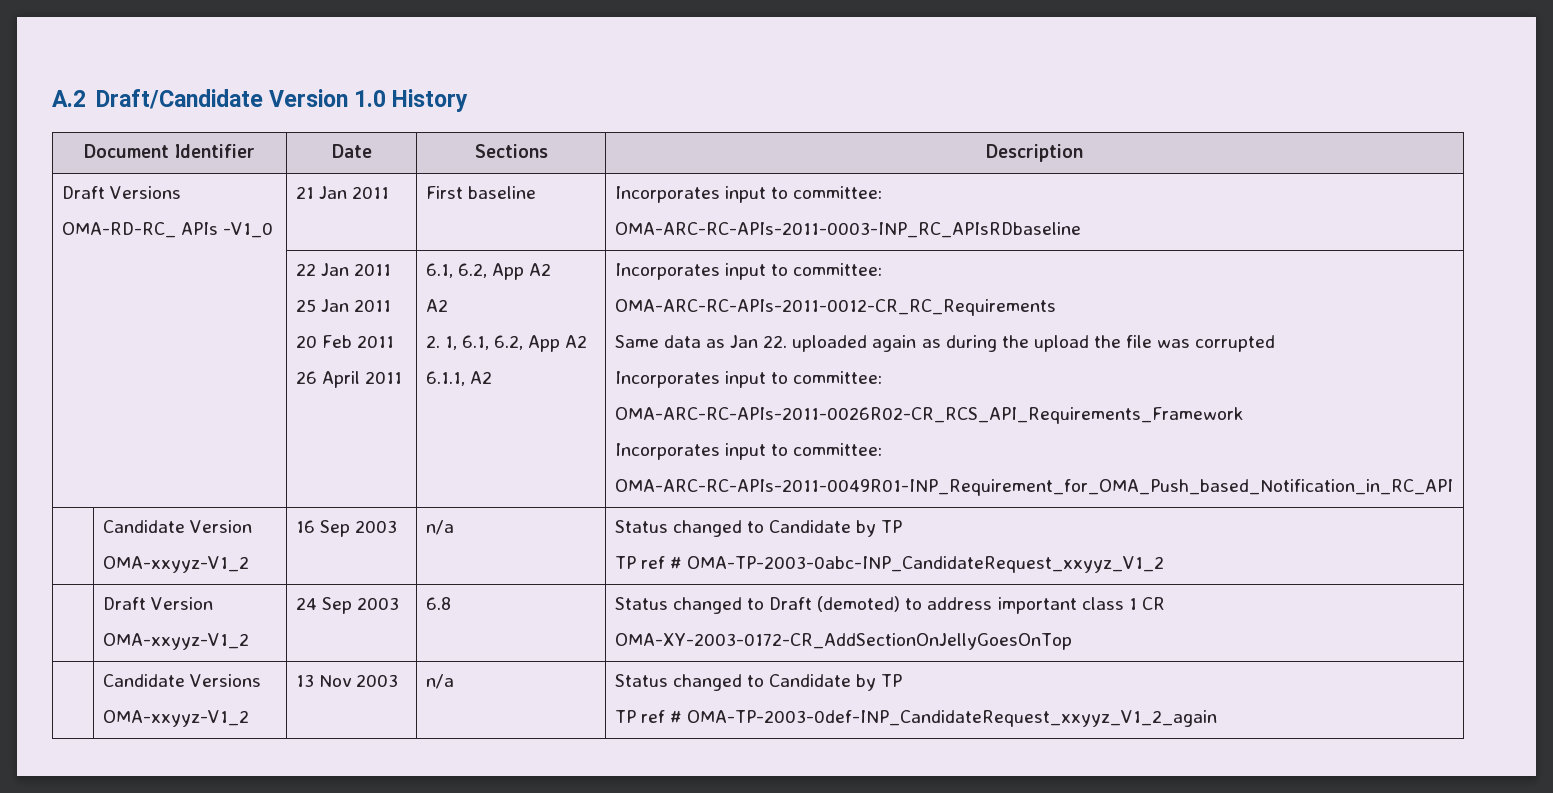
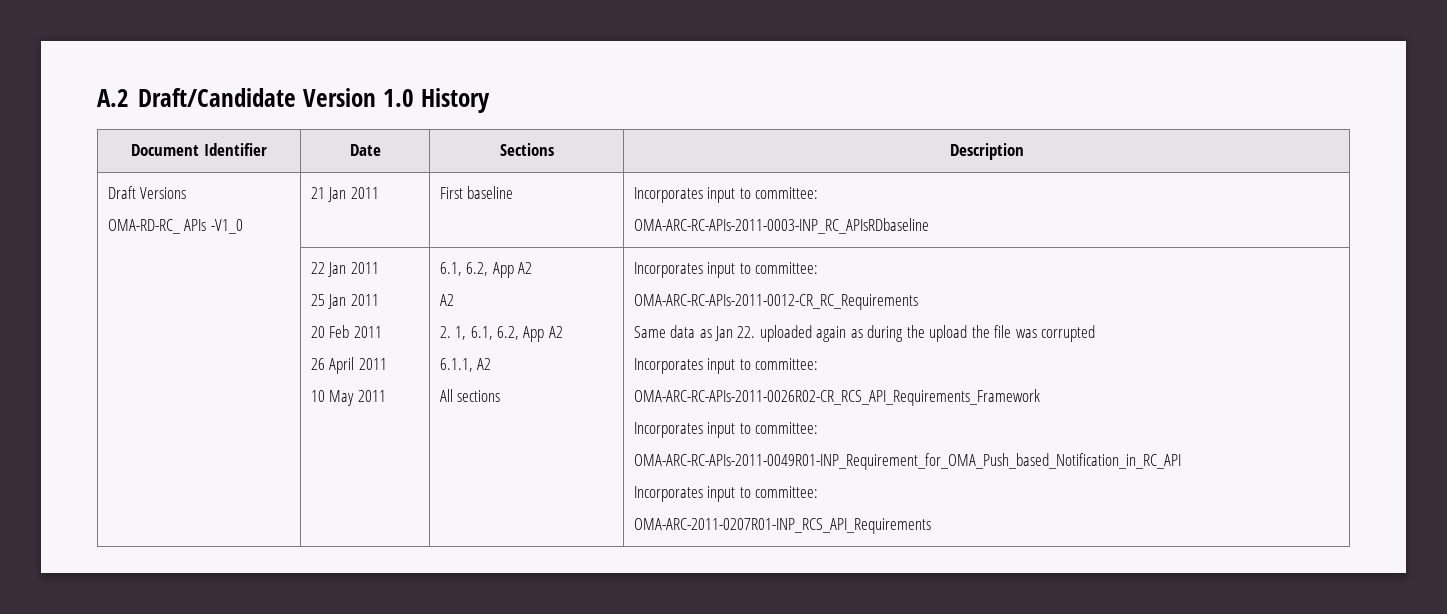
+ 10 May 2011
+ All sections
  OMA-ARC-RC-APIs-2011-0049R01-INP_Requirement_for_OMA_Push_based_Notification_in_RC_API
- | Candidate Version
- OMA-xxyyz-V1_2 | 16 Sep 2003 | n/a | Status changed to Candidate by TP
- TP ref # OMA-TP-2003-0abc-INP_CandidateRequest_xxyyz_V1_2
- | Draft Version
- OMA-xxyyz-V1_2 | 24 Sep 2003 | 6.8 | Status changed to Draft (demoted) to address important class 1 CR
- OMA-XY-2003-0172-CR_AddSectionOnJellyGoesOnTop
- | Candidate Versions
- OMA-xxyyz-V1_2 | 13 Nov 2003 | n/a | Status changed to Candidate by TP
- TP ref # OMA-TP-2003-0def-INP_CandidateRequest_xxyyz_V1_2_again
+ Incorporates input to committee:
+ OMA-ARC-2011-0207R01-INP_RCS_API_Requirements

